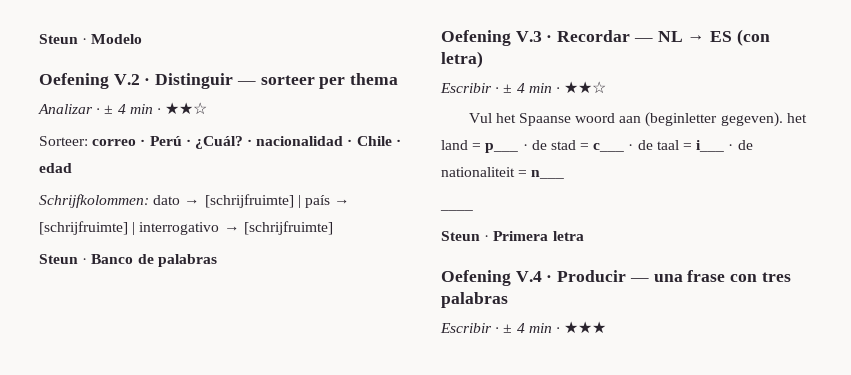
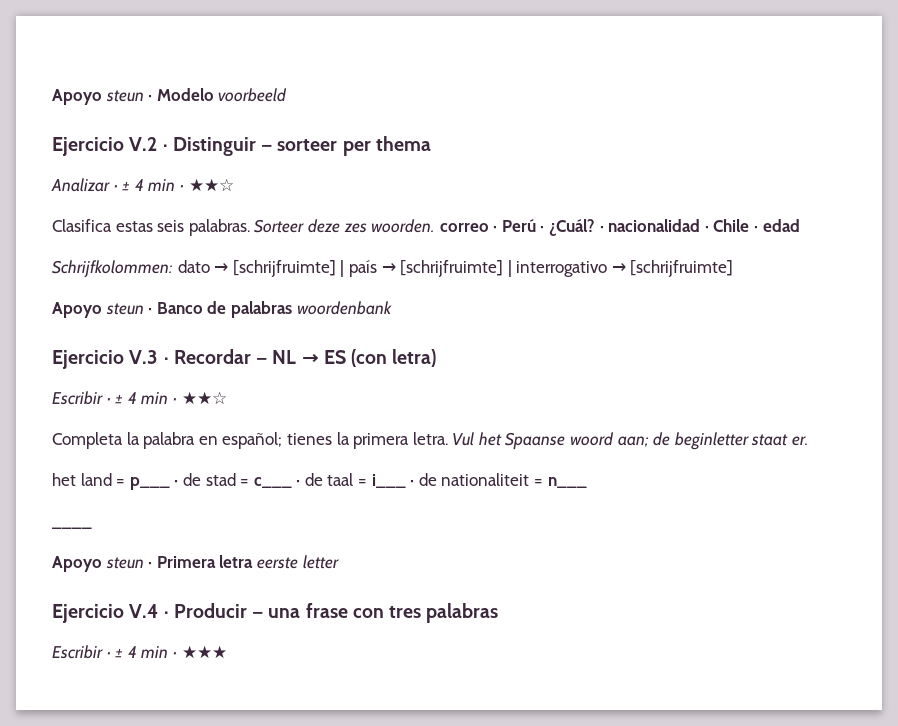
- Steun · Modelo
- Oefening V.2 · Distinguir — sorteer per thema
+ Apoyo steun · Modelo voorbeeld
+ Ejercicio V.2 · Distinguir — sorteer per thema
- Sorteer: correo · Perú · ¿Cuál?
+ Clasifica estas seis palabras. Sorteer deze zes woorden. correo · Perú · ¿Cuál?
- Steun · Banco de palabras
- Oefening V.3 · Recordar — NL → ES (con letra)
+ Apoyo steun · Banco de palabras woordenbank
+ Ejercicio V.3 · Recordar — NL → ES (con letra)
- Vul het Spaanse woord aan (beginletter gegeven). het land = p___ · de stad = c___ · de taal = i___ · de nationaliteit = n___
+ Completa la palabra en español; tienes la primera letra. Vul het Spaanse woord aan; de beginletter staat er.
+ het land = p___ · de stad = c___ · de taal = i___ · de nationaliteit = n___
- Steun · Primera letra
- Oefening V.4 · Producir — una frase con tres palabras
+ Apoyo steun · Primera letra eerste letter
+ Ejercicio V.4 · Producir — una frase con tres palabras

